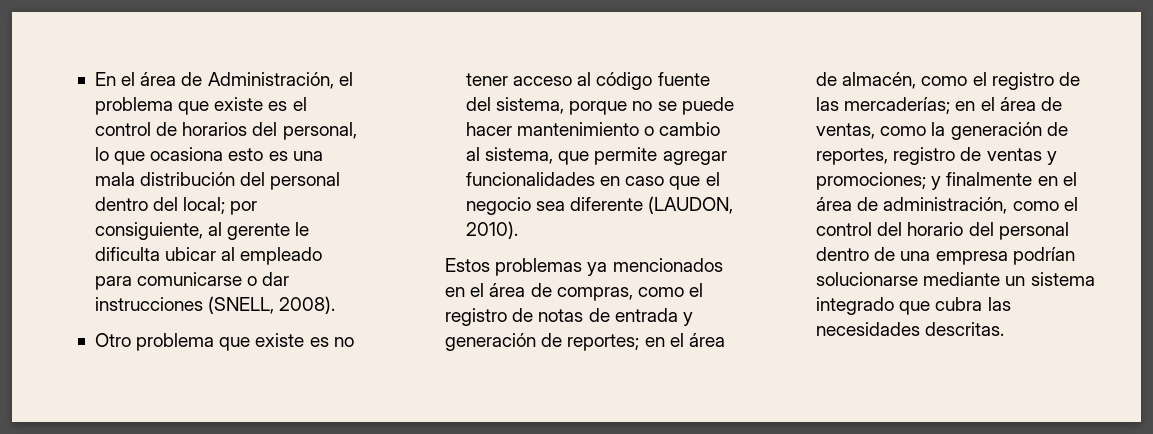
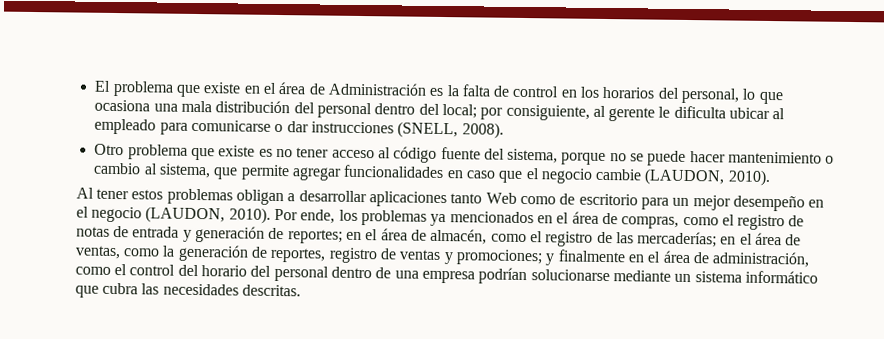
- En el área de Administración, el problema que existe es el control de horarios del personal, lo que ocasiona esto es una mala distribución del personal dentro del local; por consiguiente, al gerente le dificulta ubicar al empleado para comunicarse o dar instrucciones (SNELL, 2008).
+ El problema que existe en el área de Administración es la falta de control en los horarios del personal, lo que ocasiona una mala distribución del personal dentro del local; por consiguiente, al gerente le dificulta ubicar al empleado para comunicarse o dar instrucciones (SNELL, 2008).
- Otro problema que existe es no tener acceso al código fuente del sistema, porque no se puede hacer mantenimiento o cambio al sistema, que permite agregar funcionalidades en caso que el negocio sea diferente (LAUDON, 2010).
+ Otro problema que existe es no tener acceso al código fuente del sistema, porque no se puede hacer mantenimiento o cambio al sistema, que permite agregar funcionalidades en caso que el negocio cambie (LAUDON, 2010).
- Estos problemas ya mencionados en el área de compras, como el registro de notas de entrada y generación de reportes;
+ Al tener estos problemas obligan a desarrollar aplicaciones tanto Web como de escritorio para un mejor desempeño en el negocio (LAUDON, 2010). Por ende, los problemas ya mencionados en el área de compras, como el registro de notas de entrada y generación de reportes;
- y finalmente en el área de administración, como el control del horario del personal dentro de una empresa podrían solucionarse mediante un sistema integrado que cubra las necesidades descritas.
+ y finalmente en el área de administración, como el control del horario del personal dentro de una empresa podrían solucionarse mediante un sistema informático que cubra las necesidades descritas.

